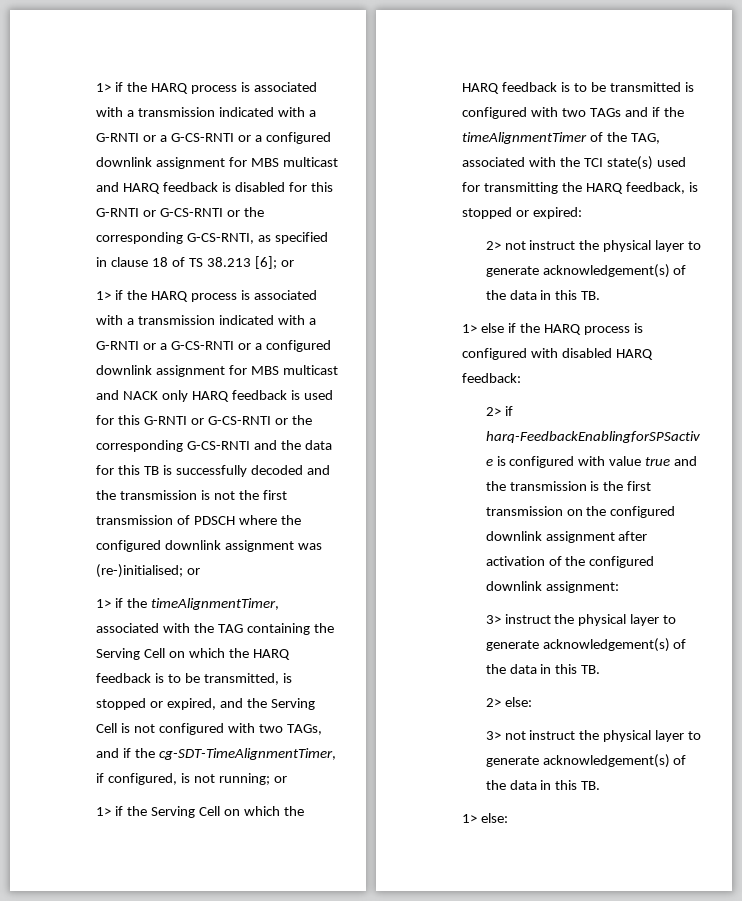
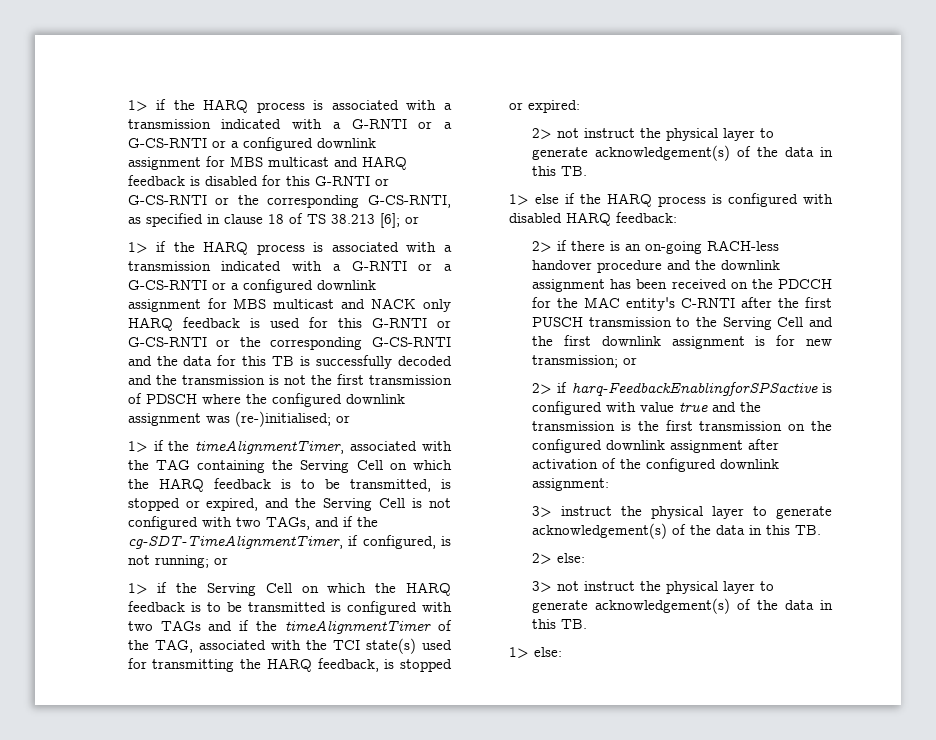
+ 2> if there is an on-going RACH-less handover procedure and the downlink assignment has been received on the PDCCH for the MAC entity's C-RNTI after the first PUSCH transmission to the Serving Cell and the first downlink assignment is for new transmission; or

